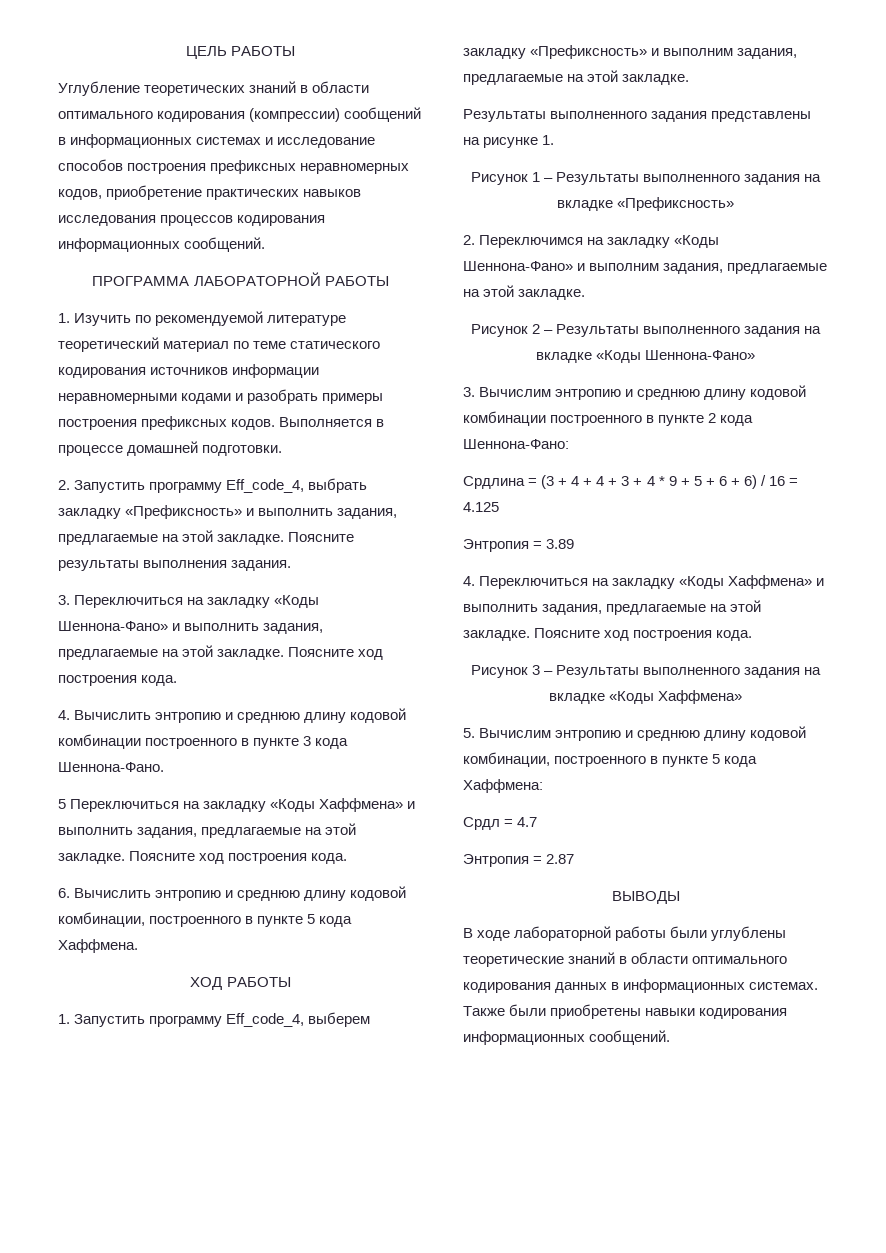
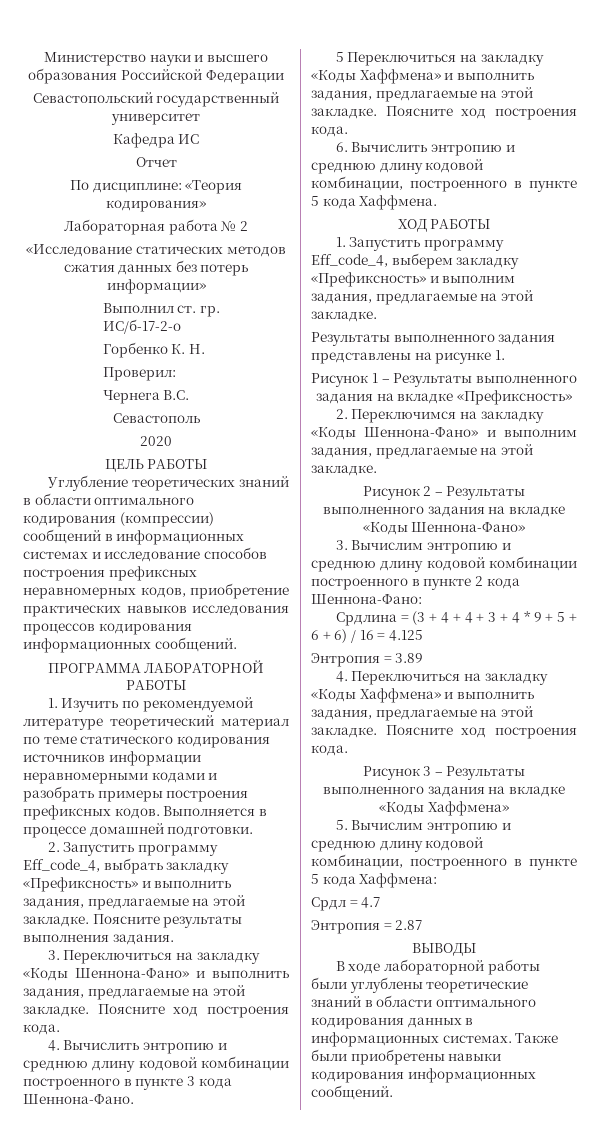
+ Министерство науки и высшего образования Российской Федерации
+ Севастопольский государственный университет
+ Кафедра ИС
+ Отчет
+ По дисциплине: «Теория кодирования»
+ Лабораторная работа № 2
+ «Исследование статических методов сжатия данных без потерь информации»
+ Выполнил ст. гр. ИС/б-17-2-о
+ Горбенко К. Н.
+ Проверил:
+ Чернега В.С.
+ Севастополь
+ 2020

